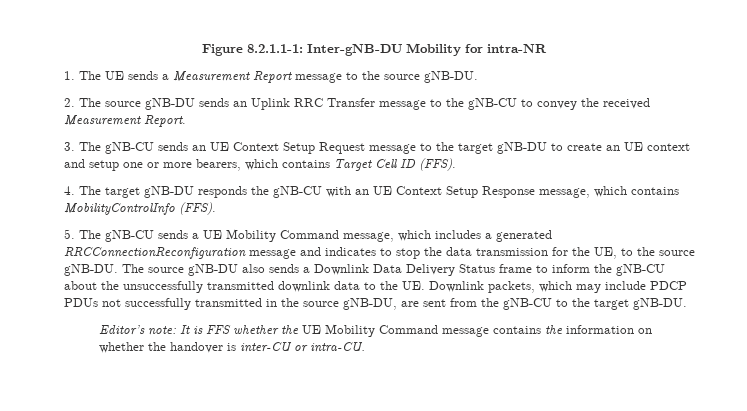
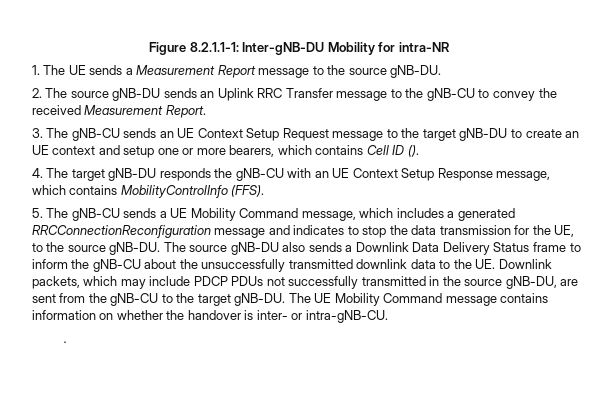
- 3. The gNB-CU sends an UE Context Setup Request message to the target gNB-DU to create an UE context and setup one or more bearers, which contains Target Cell ID (FFS).
+ 3. The gNB-CU sends an UE Context Setup Request message to the target gNB-DU to create an UE context and setup one or more bearers, which contains Cell ID ().
- The source gNB-DU also sends a Downlink Data Delivery Status frame to inform the gNB-CU about the unsuccessfully transmitted downlink data to the UE. Downlink packets, which may include PDCP PDUs not successfully transmitted in the source gNB-DU, are sent from the gNB-CU to the target gNB-DU.
- Editor’s note: It is FFS whether the UE Mobility Command message contains the information on whether the handover is inter-CU or intra-CU.
+ The source gNB-DU also sends a Downlink Data Delivery Status frame to inform the gNB-CU about the unsuccessfully transmitted downlink data to the UE. Downlink packets, which may include PDCP PDUs not successfully transmitted in the source gNB-DU, are sent from the gNB-CU to the target gNB-DU. The UE Mobility Command message contains information on whether the handover is inter- or intra-gNB-CU.
+ .

